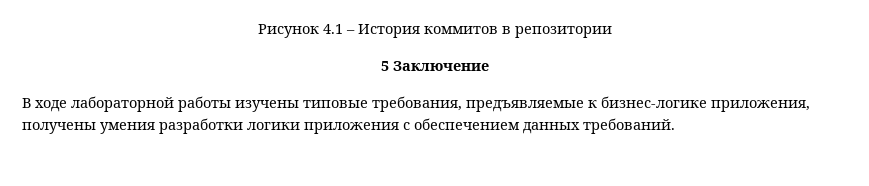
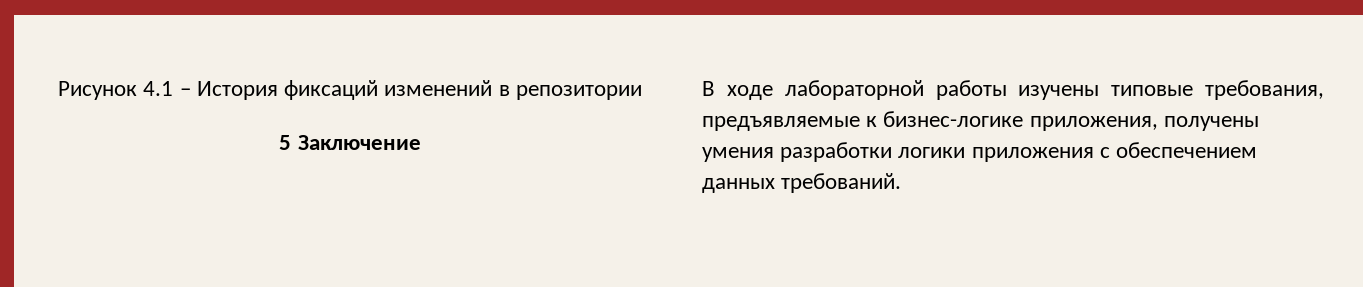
- Рисунок 4.1 – История коммитов в репозитории
+ Рисунок 4.1 – История фиксаций изменений в репозитории

